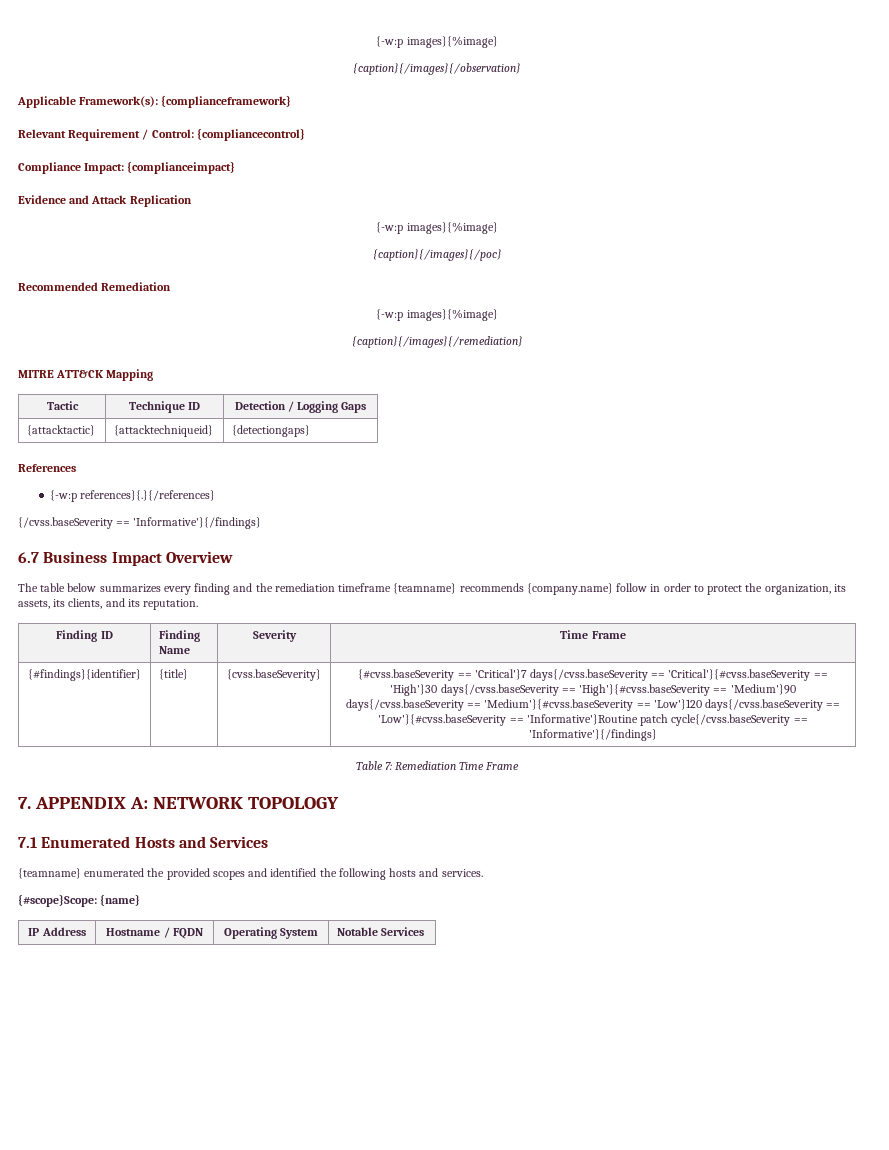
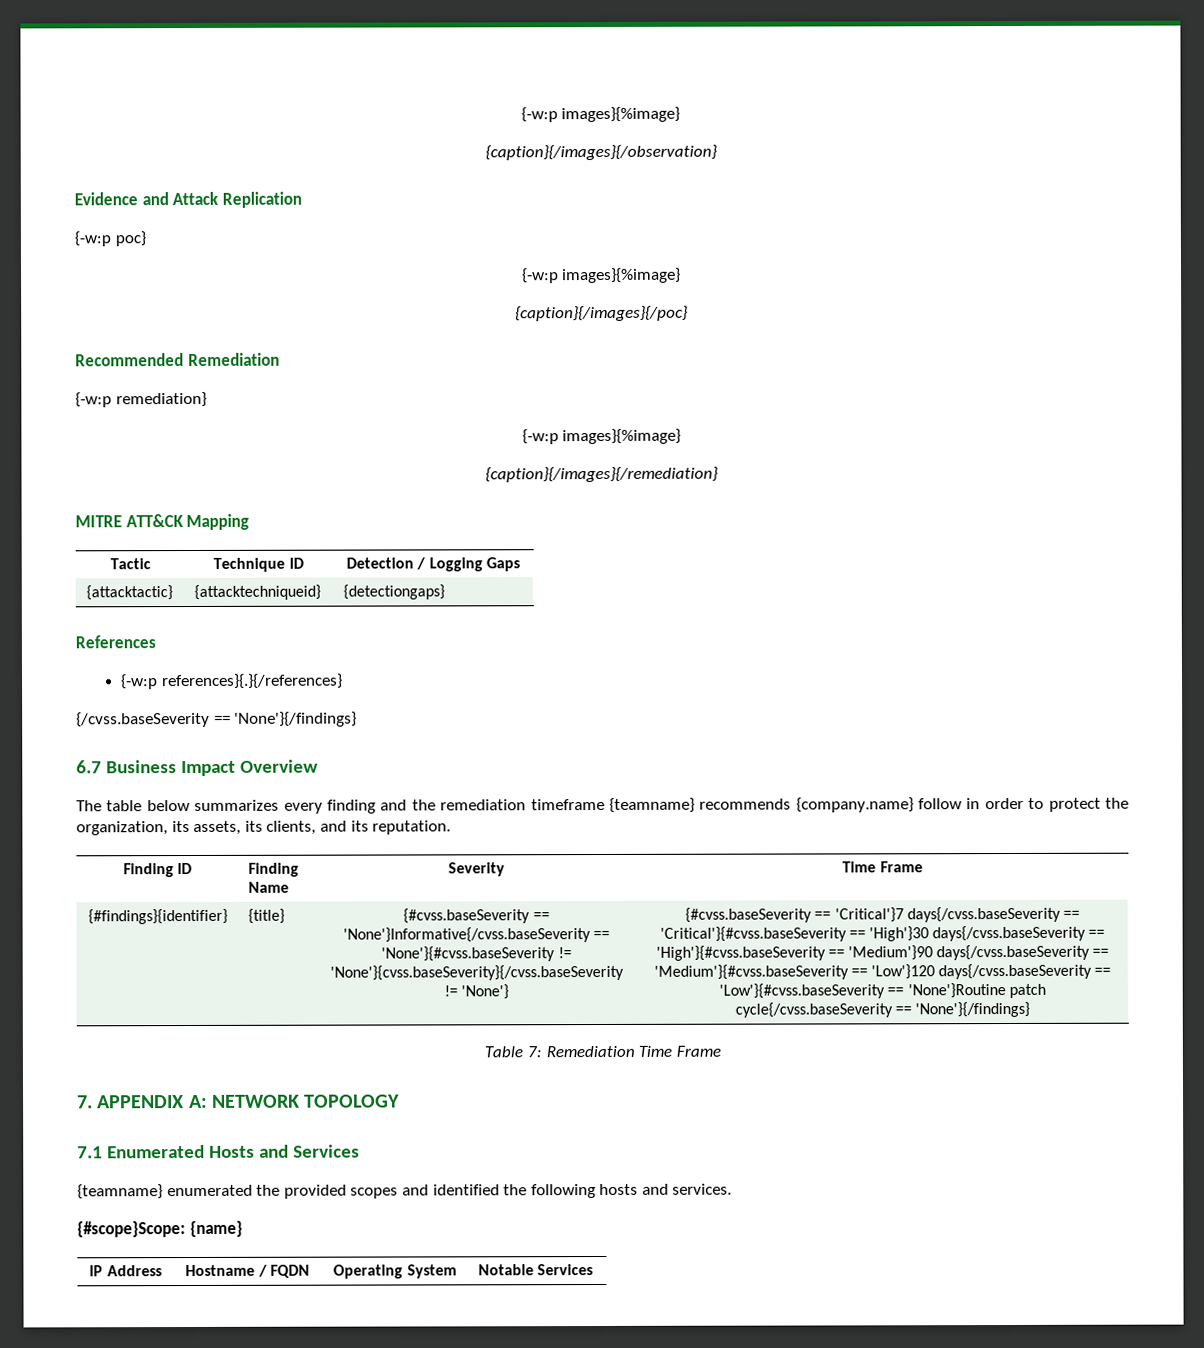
- Applicable Framework(s): {complianceframework}
- Relevant Requirement / Control: {compliancecontrol}
- Compliance Impact: {complianceimpact}
+ {-w:p poc}
+ {-w:p remediation}
- {/cvss.baseSeverity == 'Informative'}{/findings}
+ {/cvss.baseSeverity == 'None'}{/findings}
- {#findings}{identifier} | {title} | {cvss.baseSeverity} | {#cvss.baseSeverity == 'Critical'}7 days{/cvss.baseSeverity == 'Critical'}{#cvss.baseSeverity == 'High'}30 days{/cvss.baseSeverity == 'High'}{#cvss.baseSeverity == 'Medium'}90 days{/cvss.baseSeverity == 'Medium'}{#cvss.baseSeverity == 'Low'}120 days{/cvss.baseSeverity == 'Low'}{#cvss.baseSeverity == 'Informative'}Routine patch cycle{/cvss.baseSeverity == 'Informative'}{/findings}
+ {#findings}{identifier} | {title} | {#cvss.baseSeverity == 'None'}Informative{/cvss.baseSeverity == 'None'}{#cvss.baseSeverity != 'None'}{cvss.baseSeverity}{/cvss.baseSeverity != 'None'} | {#cvss.baseSeverity == 'Critical'}7 days{/cvss.baseSeverity == 'Critical'}{#cvss.baseSeverity == 'High'}30 days{/cvss.baseSeverity == 'High'}{#cvss.baseSeverity == 'Medium'}90 days{/cvss.baseSeverity == 'Medium'}{#cvss.baseSeverity == 'Low'}120 days{/cvss.baseSeverity == 'Low'}{#cvss.baseSeverity == 'None'}Routine patch cycle{/cvss.baseSeverity == 'None'}{/findings}

